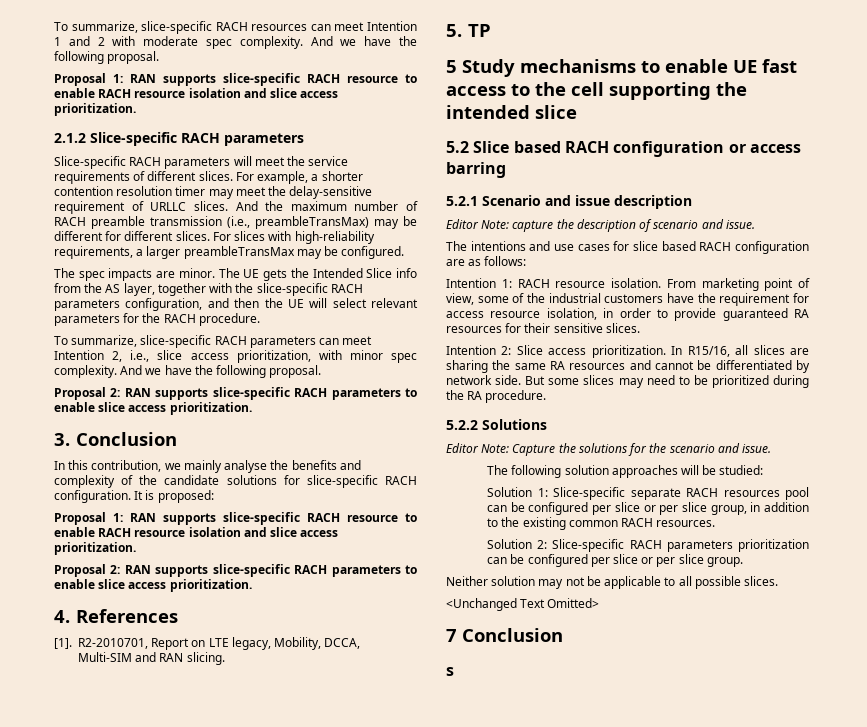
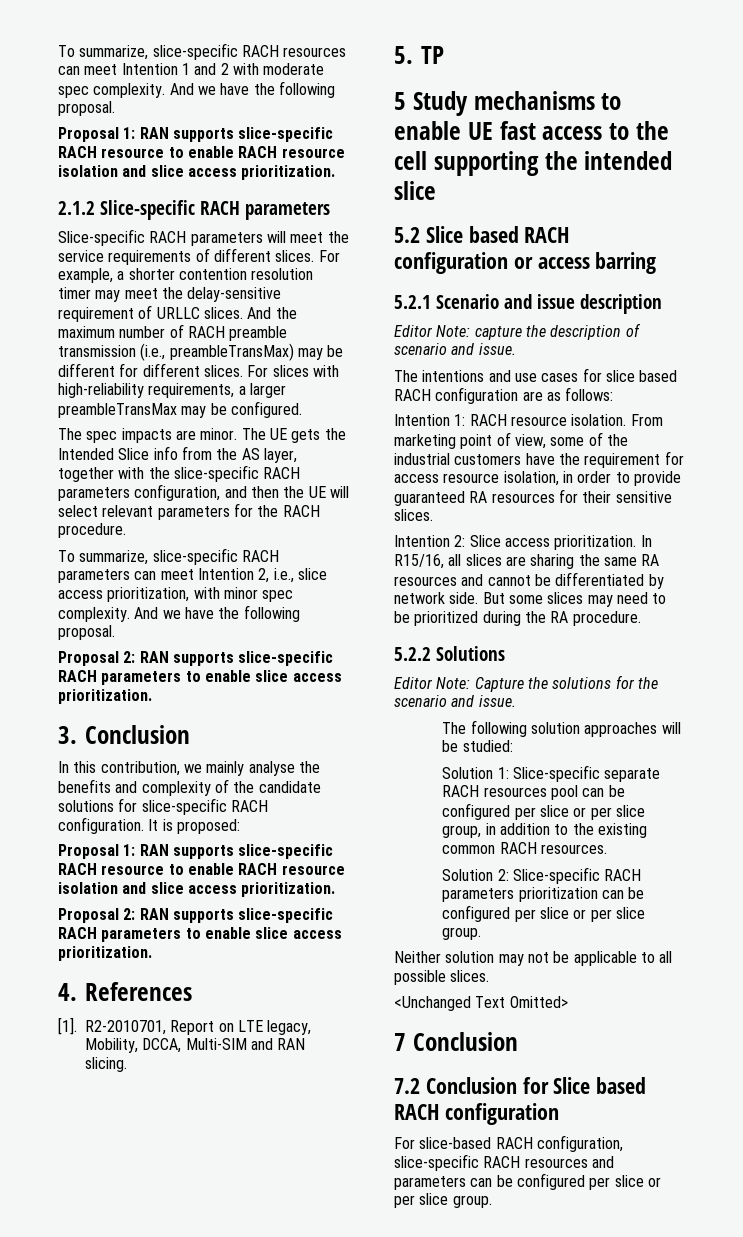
- s
+ 7.2 Conclusion for Slice based RACH configuration
+ For slice-based RACH configuration, slice-specific RACH resources and parameters can be configured per slice or per slice group.

